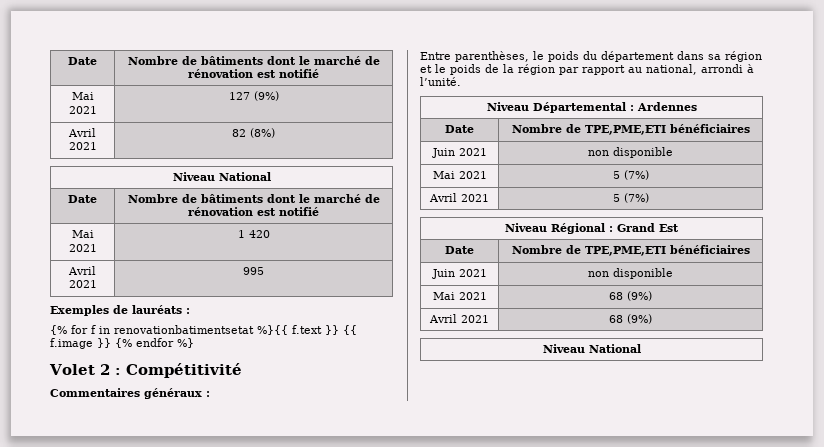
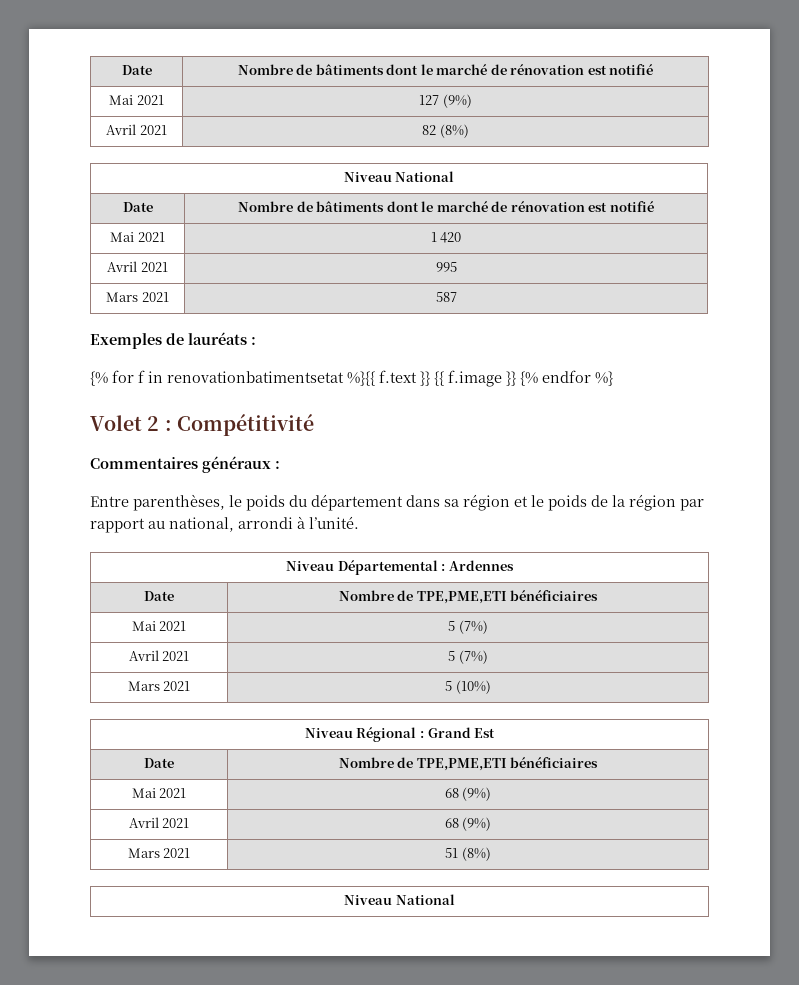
+ Mars 2021 | 587
  Niveau Départemental : Ardennes
  Date | Nombre de TPE,PME,ETI bénéficiaires
- Juin 2021 | non disponible
+ Mars 2021 | 5 (10%)
  Niveau Régional : Grand Est
  Date | Nombre de TPE,PME,ETI bénéficiaires
- Juin 2021 | non disponible
+ Mars 2021 | 51 (8%)

